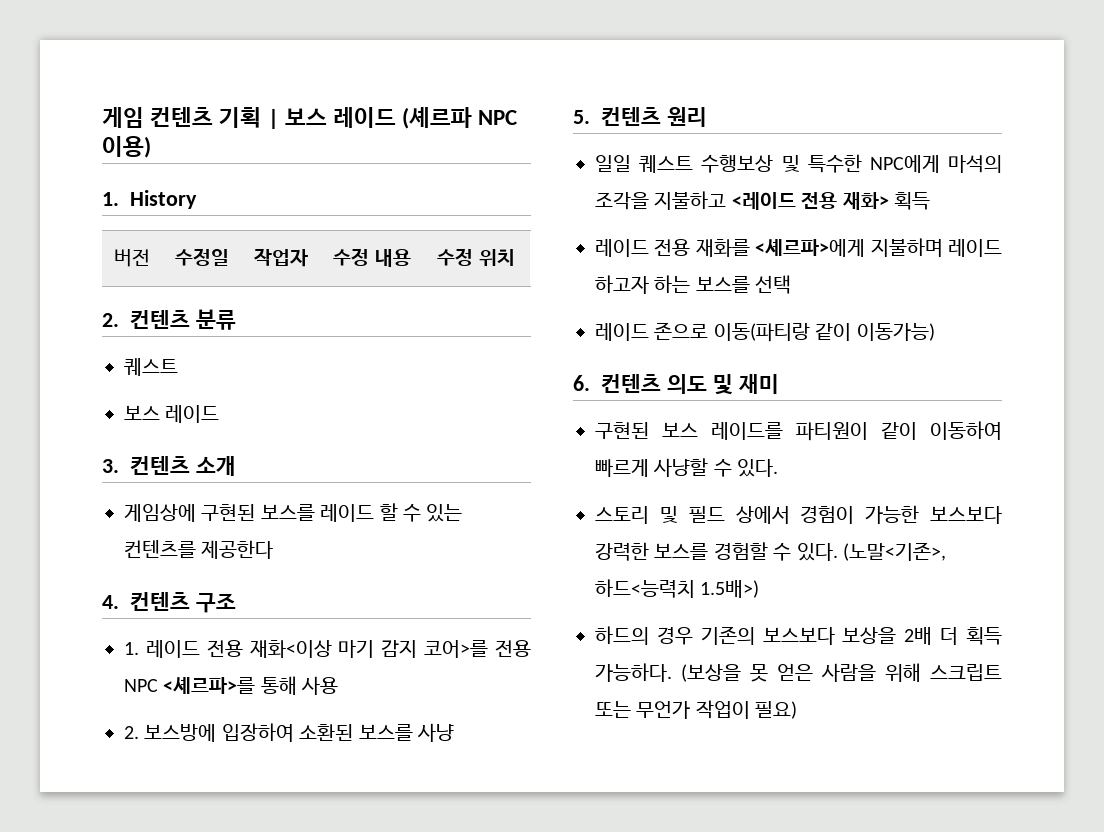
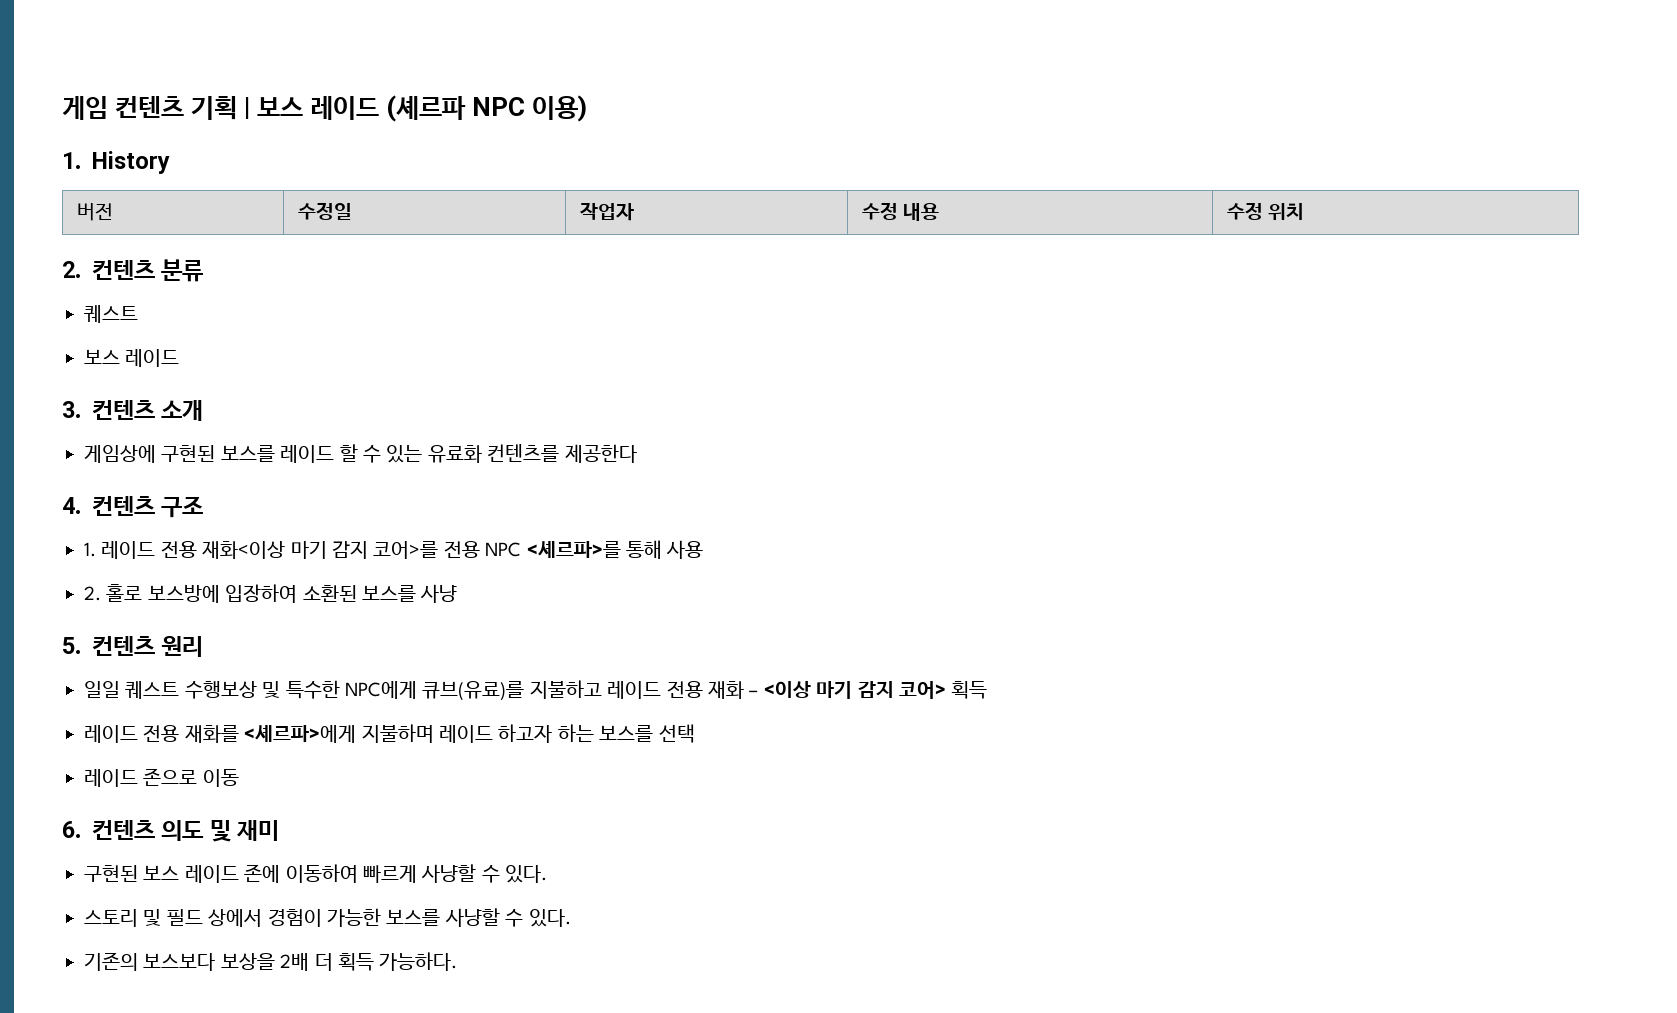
- 게임상에 구현된 보스를 레이드 할 수 있는 컨텐츠를 제공한다
+ 게임상에 구현된 보스를 레이드 할 수 있는 유료화 컨텐츠를 제공한다
- 2. 보스방에 입장하여 소환된 보스를 사냥
+ 2. 홀로 보스방에 입장하여 소환된 보스를 사냥
- 일일 퀘스트 수행보상 및 특수한 NPC에게 마석의 조각을 지불하고 <레이드 전용 재화> 획득
+ 일일 퀘스트 수행보상 및 특수한 NPC에게 큐브(유료)를 지불하고 레이드 전용 재화 – <이상 마기 감지 코어> 획득
- 레이드 존으로 이동(파티랑 같이 이동가능)
+ 레이드 존으로 이동
- 구현된 보스 레이드를 파티원이 같이 이동하여 빠르게 사냥할 수 있다.
+ 구현된 보스 레이드 존에 이동하여 빠르게 사냥할 수 있다.
- 스토리 및 필드 상에서 경험이 가능한 보스보다 강력한 보스를 경험할 수 있다. (노말<기존>, 하드<능력치 1.5배>)
- 하드의 경우 기존의 보스보다 보상을 2배 더 획득 가능하다. (보상을 못 얻은 사람을 위해 스크립트 또는 무언가 작업이 필요)
+ 스토리 및 필드 상에서 경험이 가능한 보스를 사냥할 수 있다.
+ 기존의 보스보다 보상을 2배 더 획득 가능하다.

